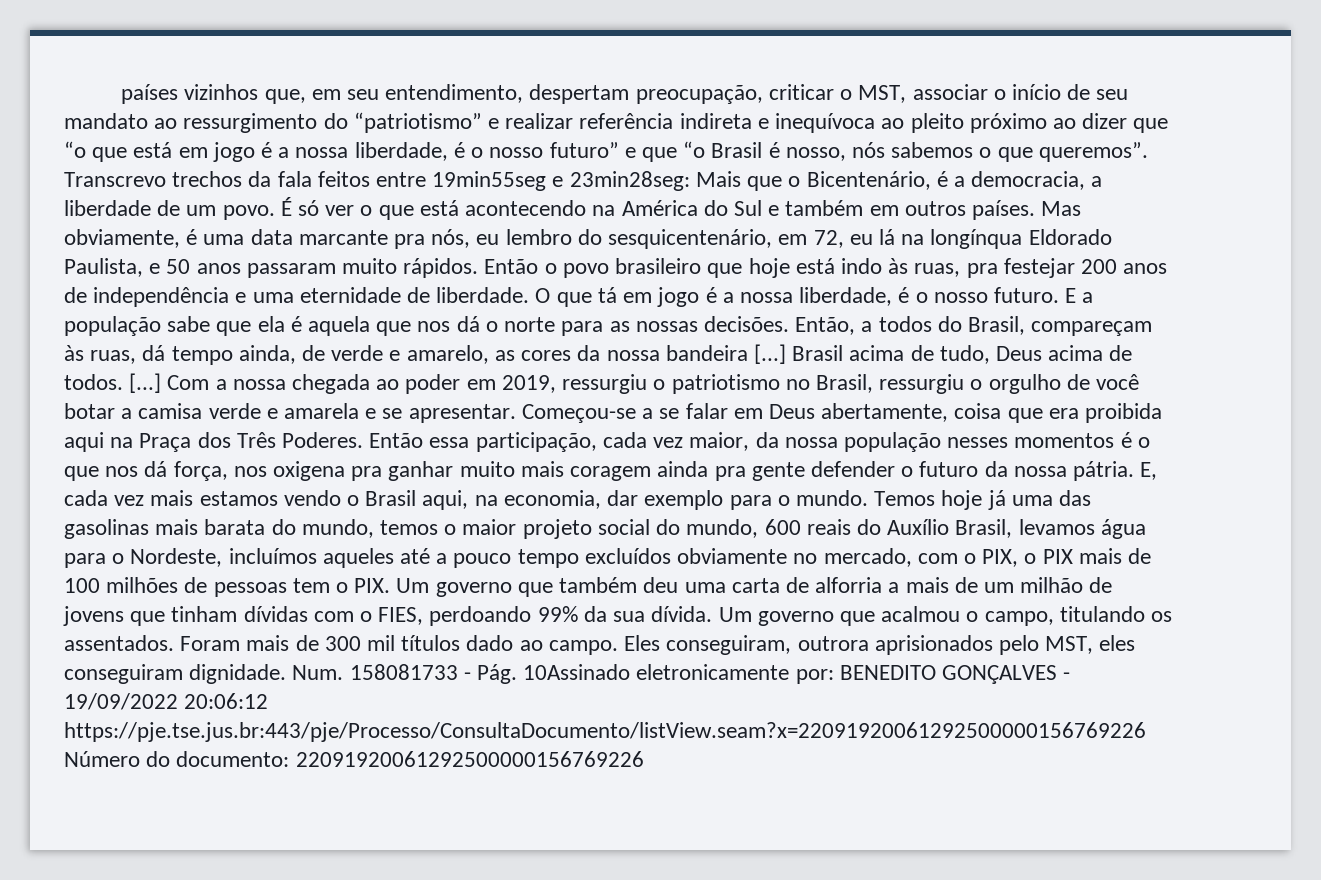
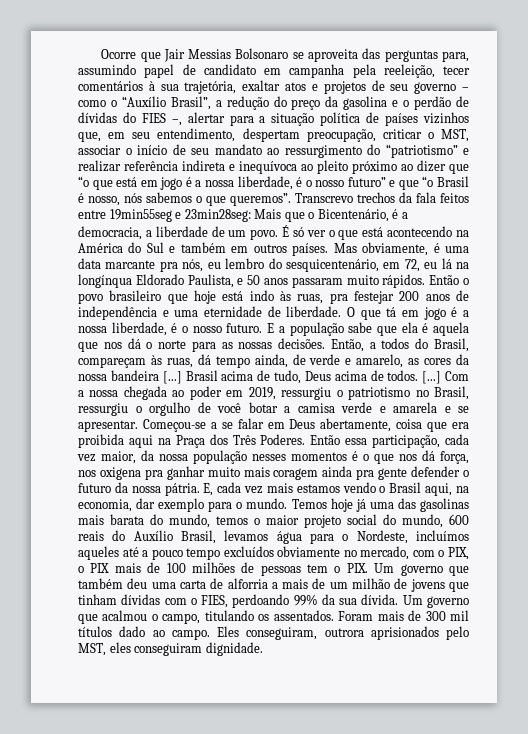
- países vizinhos que, em seu entendimento, despertam preocupação, criticar o MST, associar o início de seu mandato ao ressurgimento do “patriotismo” e realizar referência indireta e inequívoca ao pleito próximo ao dizer que “o que está em jogo é a nossa liberdade, é o nosso futuro” e que “o Brasil é nosso, nós sabemos o que queremos”.
+ Ocorre que Jair Messias Bolsonaro se aproveita das perguntas para, assumindo papel de candidato em campanha pela reeleição, tecer comentários à sua trajetória, exaltar atos e projetos de seu governo – como o “Auxílio Brasil”, a redução do preço da gasolina e o perdão de dívidas do FIES –, alertar para a situação política de países vizinhos que, em seu entendimento, despertam preocupação, criticar o MST, associar o início de seu mandato ao ressurgimento do “patriotismo” e realizar referência indireta e inequívoca ao pleito próximo ao dizer que “o que está em jogo é a nossa liberdade, é o nosso futuro” e que “o Brasil é nosso, nós sabemos o que queremos”.
- Num. 158081733 - Pág. 10Assinado eletronicamente por: BENEDITO GONÇALVES - 19/09/2022 20:06:12 https://pje.tse.jus.br:443/pje/Processo/ConsultaDocumento/listView.seam?x=22091920061292500000156769226 Número do documento: 22091920061292500000156769226

